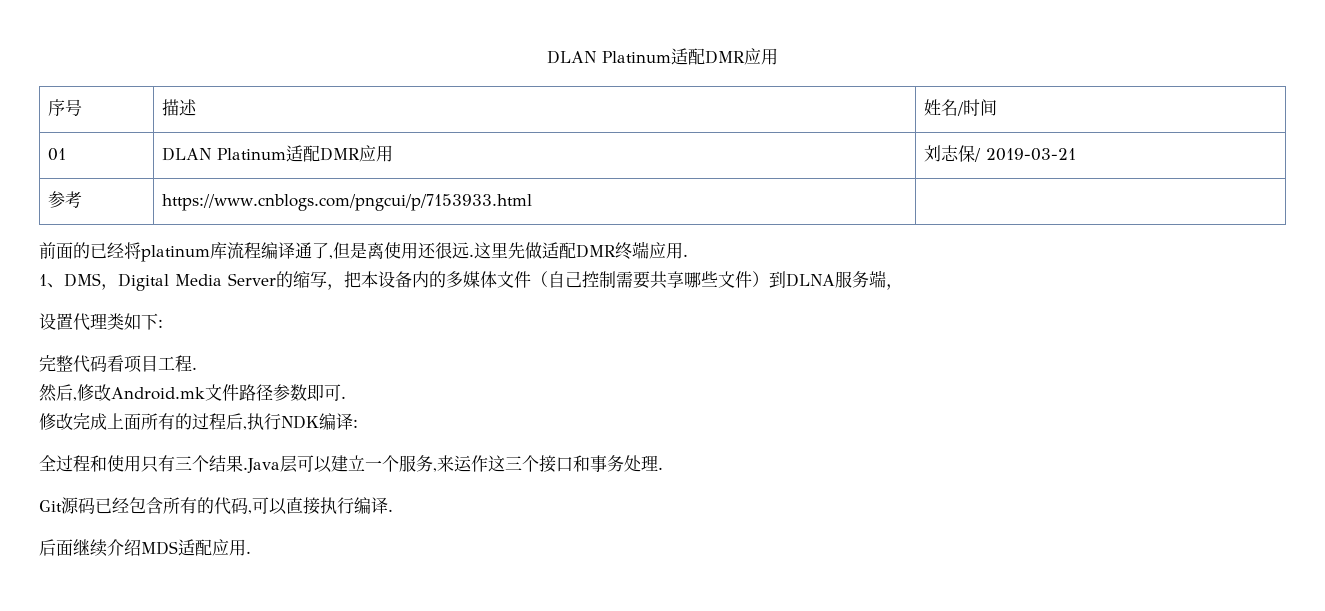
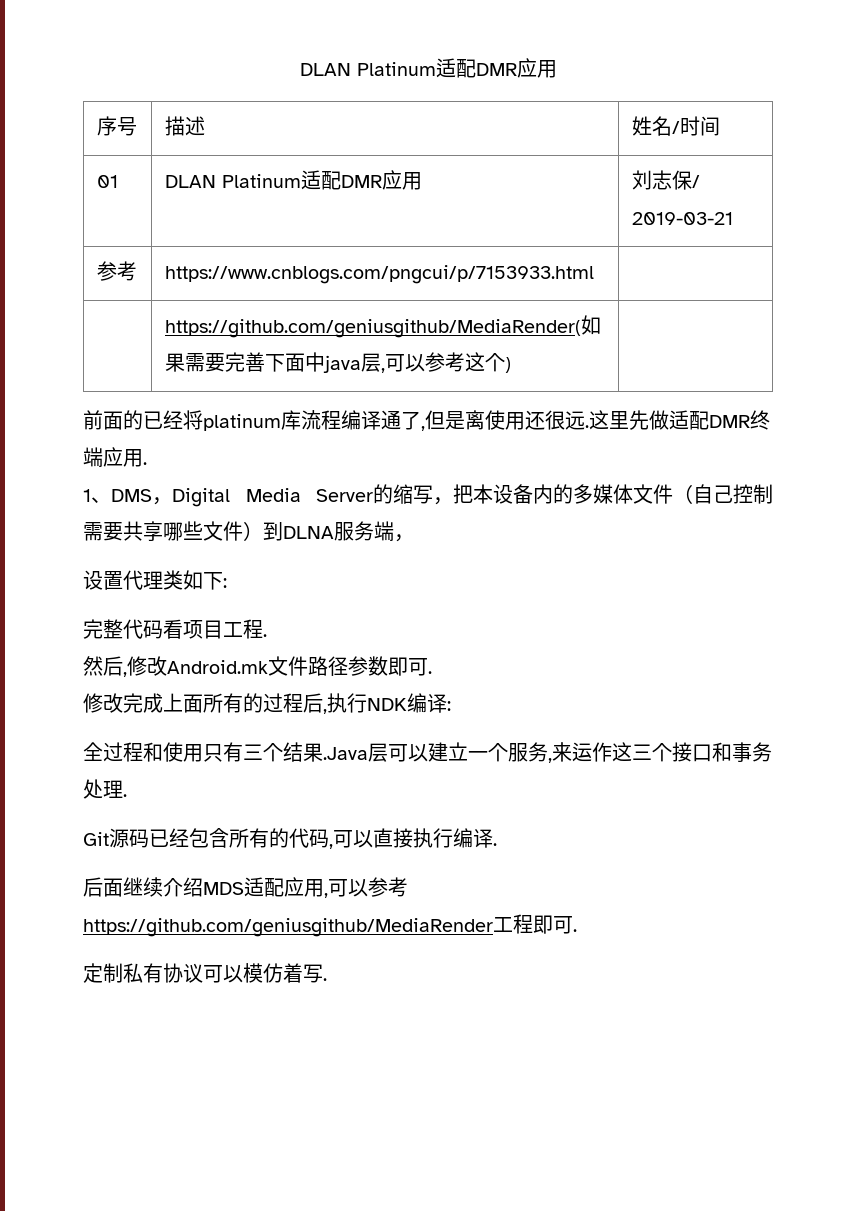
+ | https://github.com/geniusgithub/MediaRender(如果需要完善下面中java层,可以参考这个) |
- 后面继续介绍MDS适配应用.
+ 后面继续介绍MDS适配应用,可以参考https://github.com/geniusgithub/MediaRender工程即可.
+ 定制私有协议可以模仿着写.

